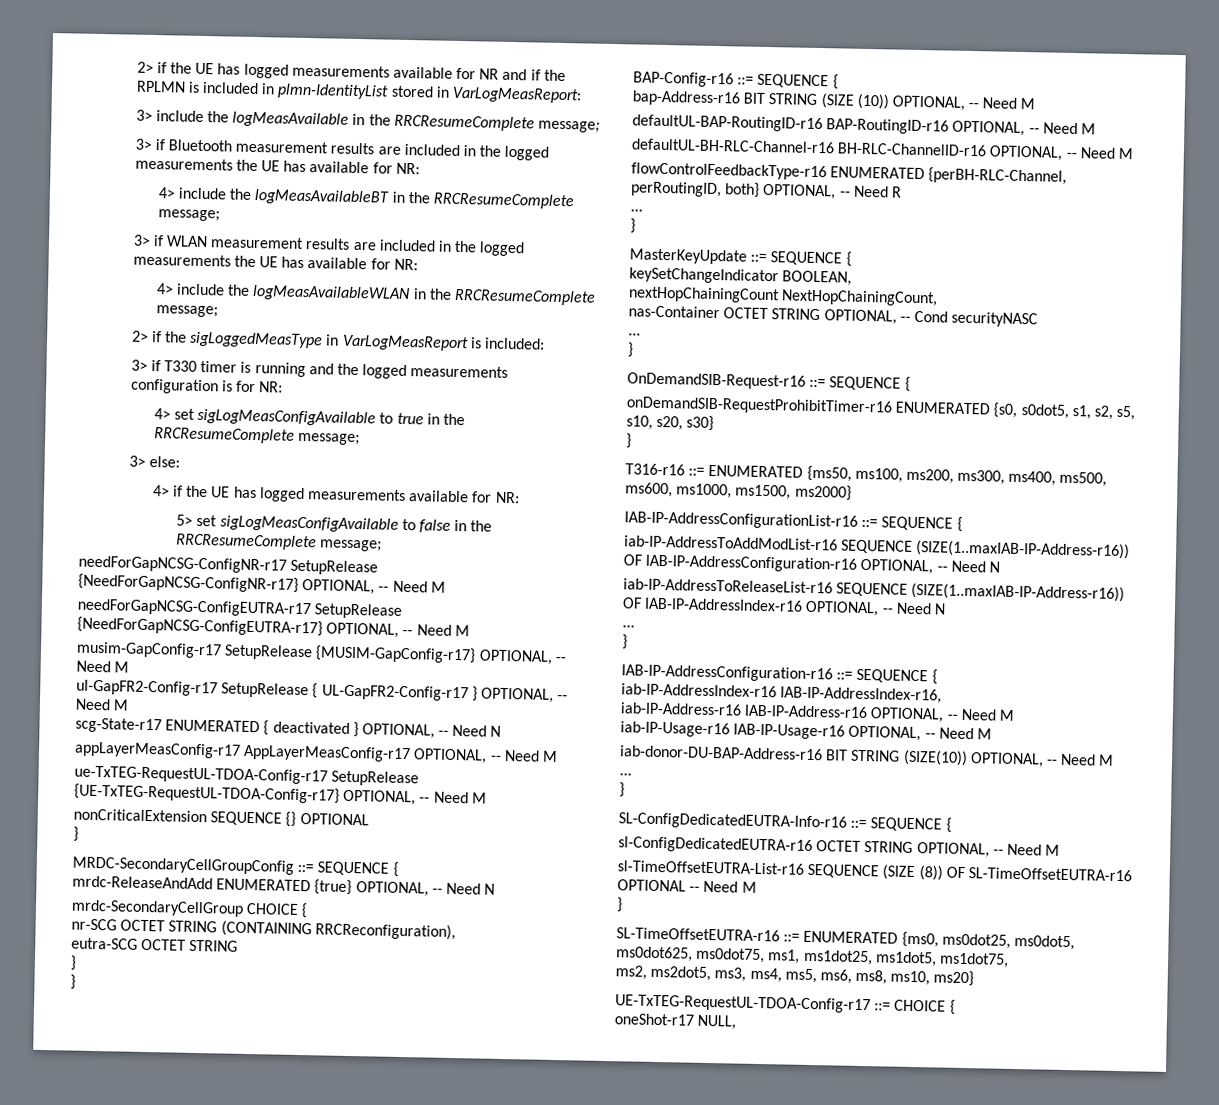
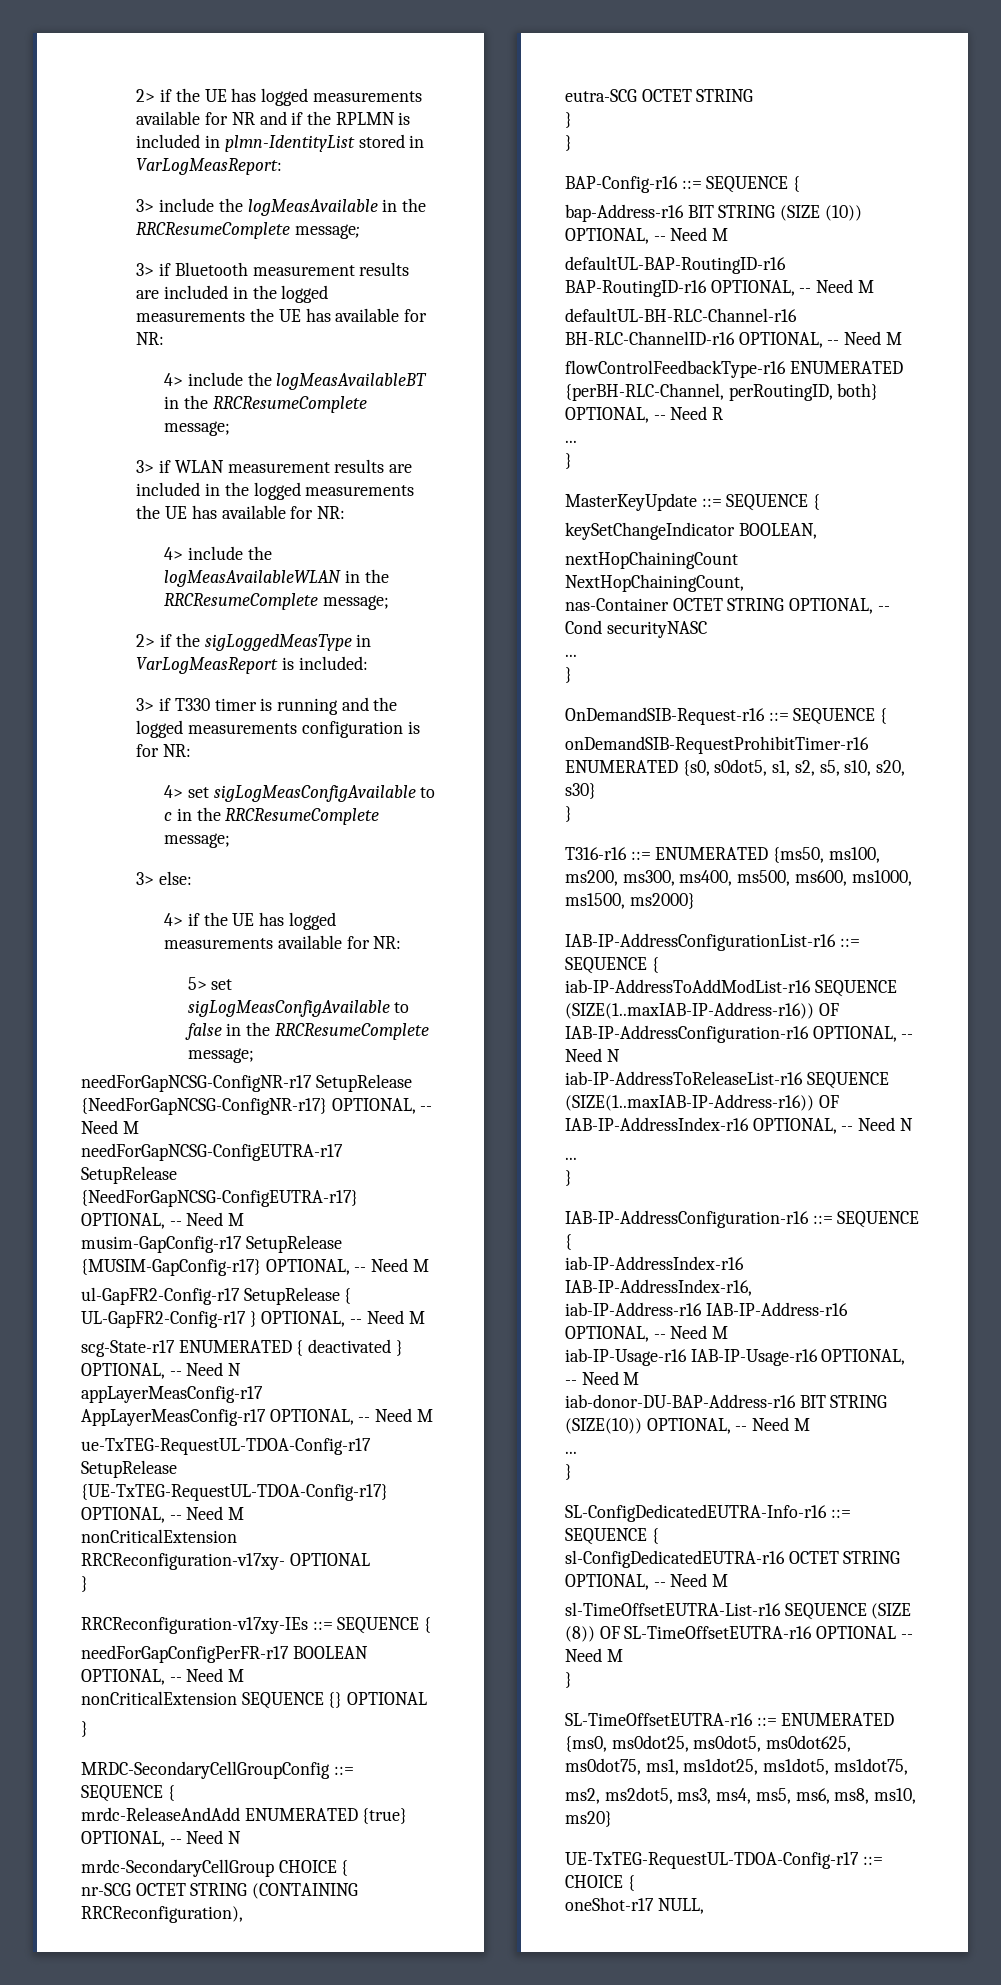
- 4> set sigLogMeasConfigAvailable to true in the RRCResumeComplete message;
+ 4> set sigLogMeasConfigAvailable to c in the RRCResumeComplete message;
+ nonCriticalExtension RRCReconfiguration-v17xy- OPTIONAL
+ }
+ RRCReconfiguration-v17xy-IEs ::= SEQUENCE {
+ needForGapConfigPerFR-r17 BOOLEAN OPTIONAL, -- Need M

